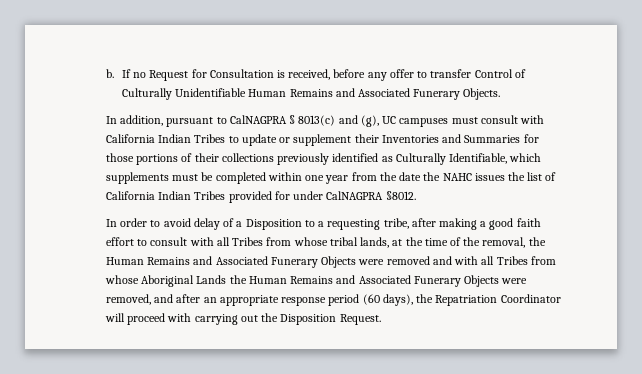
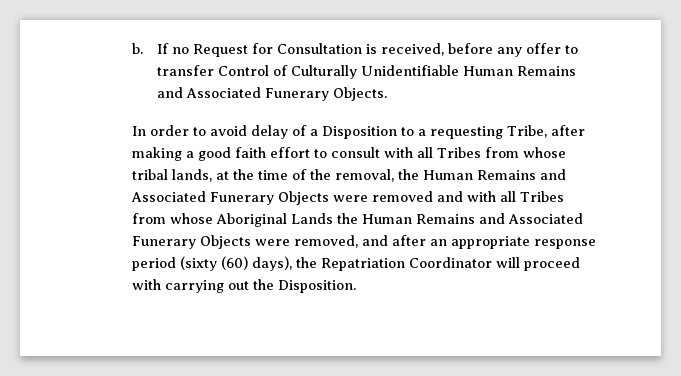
- In addition, pursuant to CalNAGPRA § 8013(c) and (g), UC campuses must consult with California Indian Tribes to update or supplement their Inventories and Summaries for those portions of their collections previously identified as Culturally Identifiable, which supplements must be completed within one year from the date the NAHC issues the list of California Indian Tribes provided for under CalNAGPRA §8012.
- In order to avoid delay of a Disposition to a requesting tribe, after making a good faith effort to consult with all Tribes from whose tribal lands, at the time of the removal, the Human Remains and Associated Funerary Objects were removed and with all Tribes from whose Aboriginal Lands the Human Remains and Associated Funerary Objects were removed, and after an appropriate response period (60 days), the Repatriation Coordinator will proceed with carrying out the Disposition Request.
+ In order to avoid delay of a Disposition to a requesting Tribe, after making a good faith effort to consult with all Tribes from whose tribal lands, at the time of the removal, the Human Remains and Associated Funerary Objects were removed and with all Tribes from whose Aboriginal Lands the Human Remains and Associated Funerary Objects were removed, and after an appropriate response period (sixty (60) days), the Repatriation Coordinator will proceed with carrying out the Disposition.

